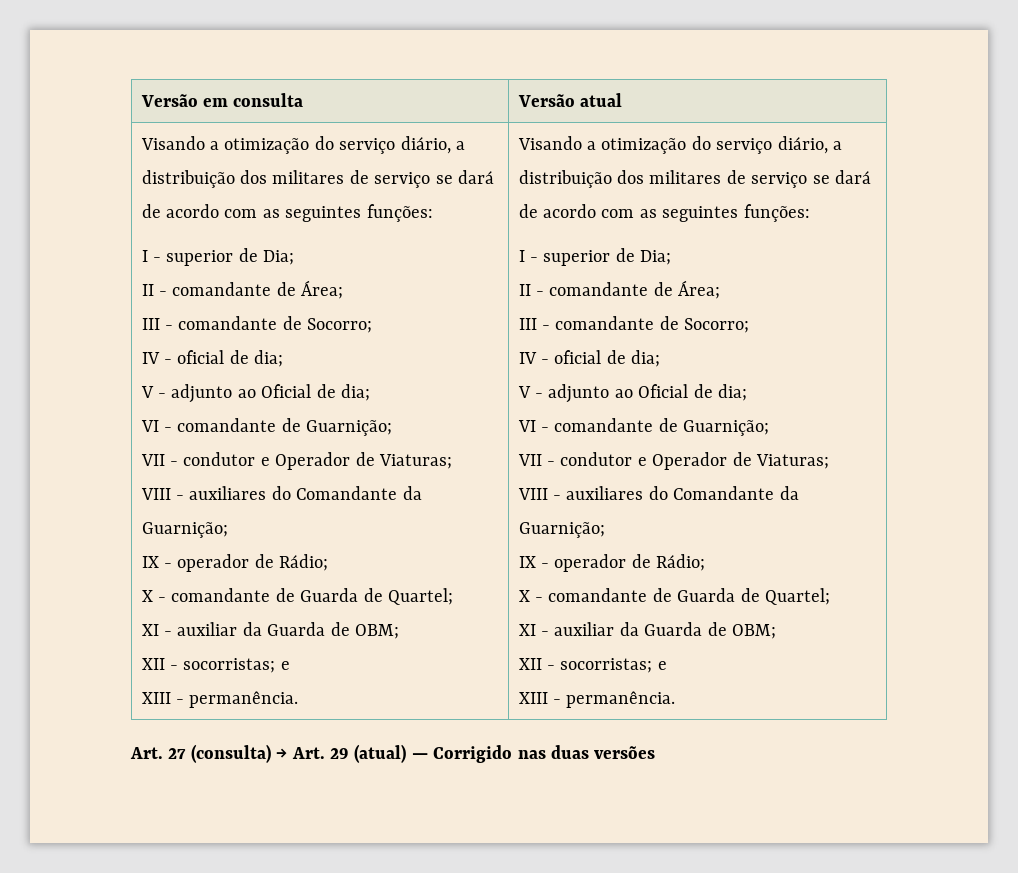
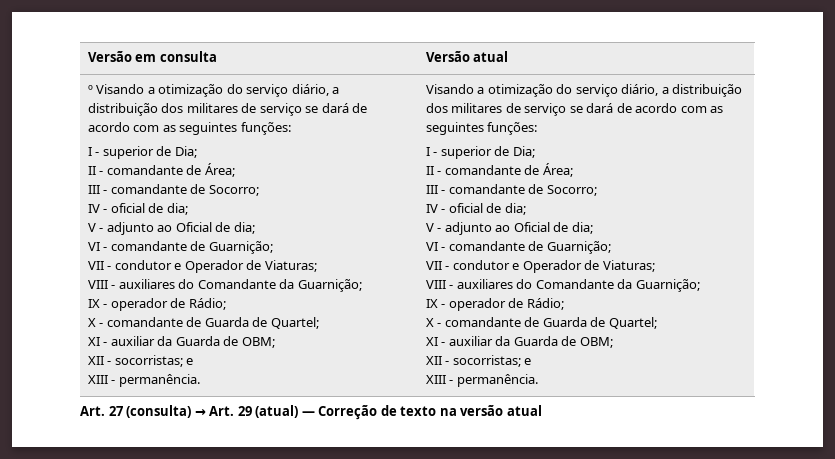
  Versão em consulta | Versão atual
- Visando a otimização do serviço diário, a distribuição dos militares de serviço se dará de acordo com as seguintes funções:
+ º Visando a otimização do serviço diário, a distribuição dos militares de serviço se dará de acordo com as seguintes funções:
- Art. 27 (consulta) → Art. 29 (atual) — Corrigido nas duas versões
+ Art. 27 (consulta) → Art. 29 (atual) — Correção de texto na versão atual

